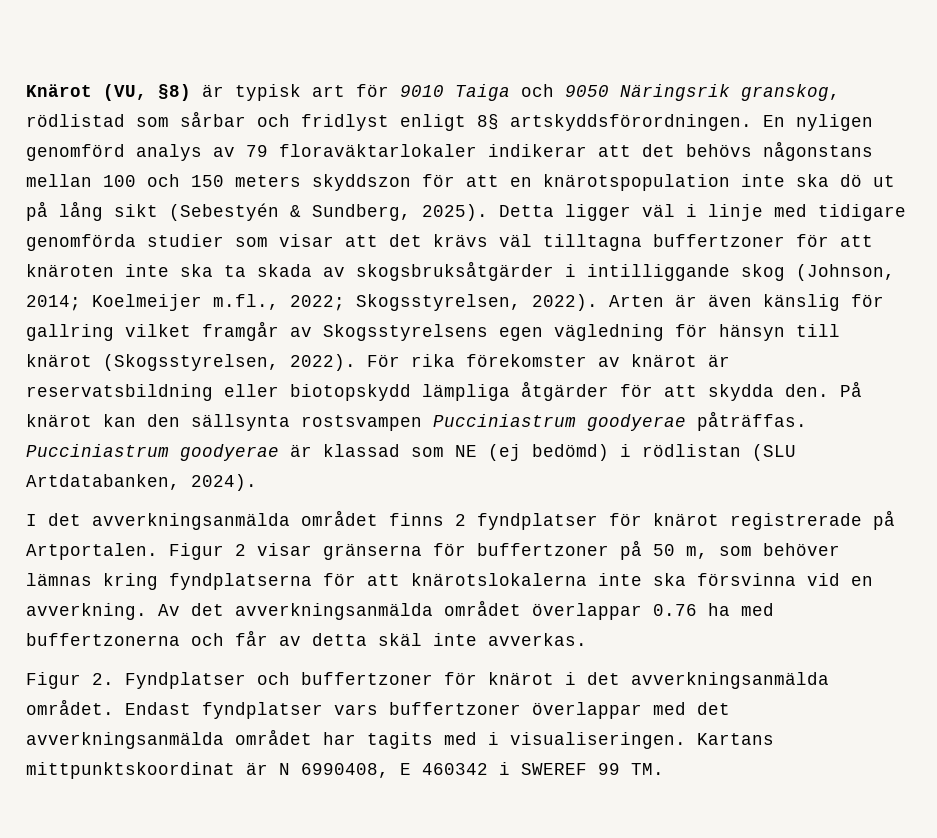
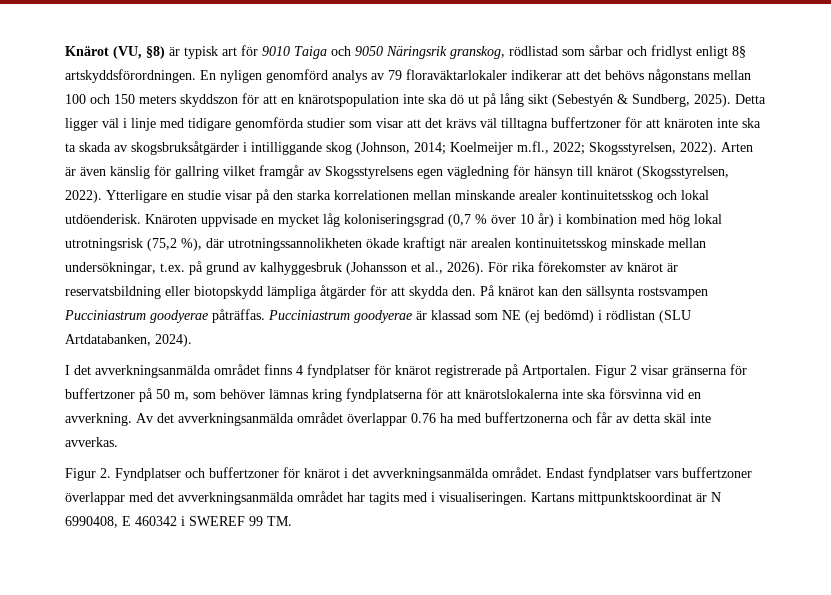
+ Ytterligare en studie visar på den starka korrelationen mellan minskande arealer kontinuitetsskog och lokal utdöenderisk. Knäroten uppvisade en mycket låg koloniseringsgrad (0,7 % över 10 år) i kombination med hög lokal utrotningsrisk (75,2 %), där utrotningssannolikheten ökade kraftigt när arealen kontinuitetsskog minskade mellan undersökningar, t.ex. på grund av kalhyggesbruk (Johansson et al., 2026).
- I det avverkningsanmälda området finns 2 fyndplatser för knärot registrerade på Artportalen.
+ I det avverkningsanmälda området finns 4 fyndplatser för knärot registrerade på Artportalen.

